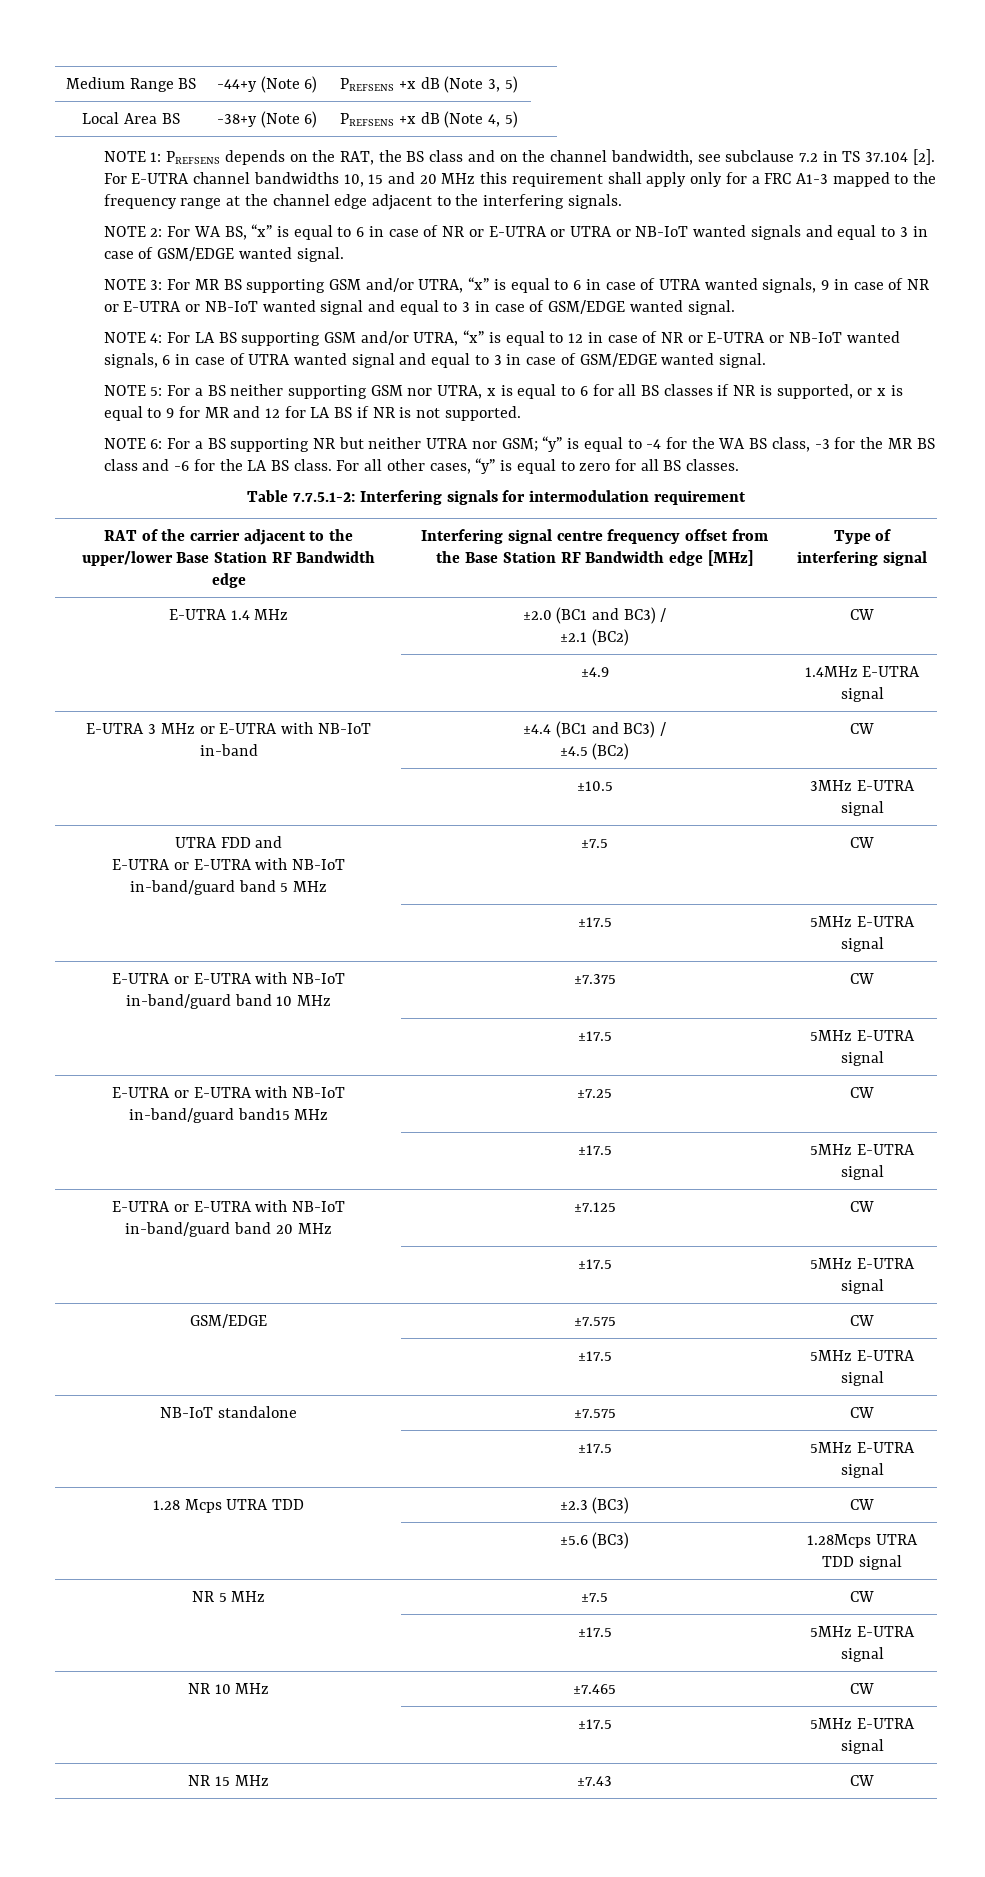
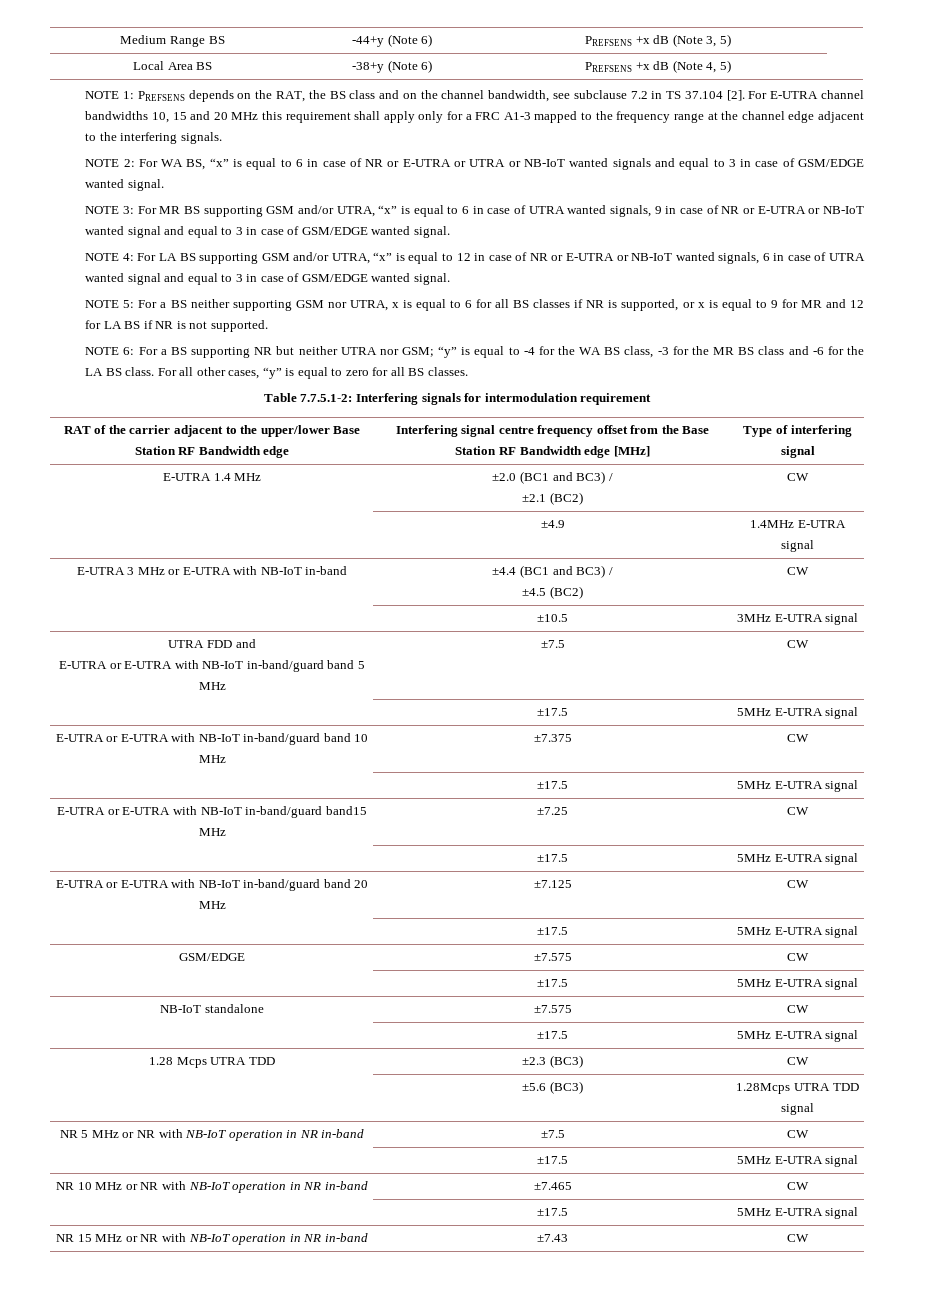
- NR 5 MHz | ±7.5 | CW
+ NR 5 MHz or NR with NB-IoT operation in NR in-band | ±7.5 | CW
- NR 10 MHz | ±7.465 | CW
+ NR 10 MHz or NR with NB-IoT operation in NR in-band | ±7.465 | CW
- NR 15 MHz | ±7.43 | CW
+ NR 15 MHz or NR with NB-IoT operation in NR in-band | ±7.43 | CW

